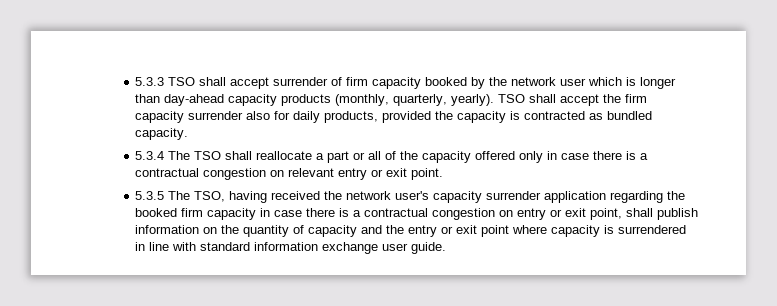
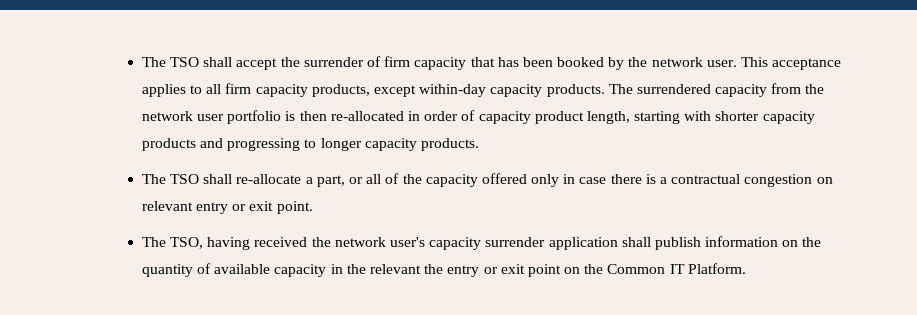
- 5.3.3 TSO shall accept surrender of firm capacity booked by the network user which is longer than day-ahead capacity products (monthly, quarterly, yearly). TSO shall accept the firm capacity surrender also for daily products, provided the capacity is contracted as bundled capacity.
- 5.3.4 The TSO shall reallocate a part or all of the capacity offered only in case there is a contractual congestion on relevant entry or exit point.
+ The TSO shall accept the surrender of firm capacity that has been booked by the network user. This acceptance applies to all firm capacity products, except within-day capacity products. The surrendered capacity from the network user portfolio is then re-allocated in order of capacity product length, starting with shorter capacity products and progressing to longer capacity products.
+ The TSO shall re-allocate a part, or all of the capacity offered only in case there is a contractual congestion on relevant entry or exit point.
- 5.3.5 The TSO, having received the network user's capacity surrender application regarding the booked firm capacity in case there is a contractual congestion on entry or exit point, shall publish information on the quantity of capacity and the entry or exit point where capacity is surrendered in line with standard information exchange user guide.
+ The TSO, having received the network user's capacity surrender application shall publish information on the quantity of available capacity in the relevant the entry or exit point on the Common IT Platform.

